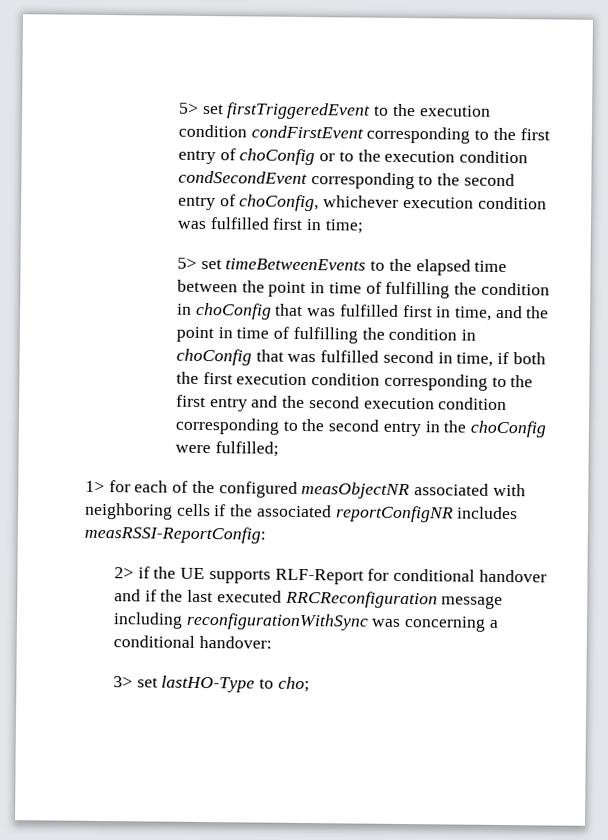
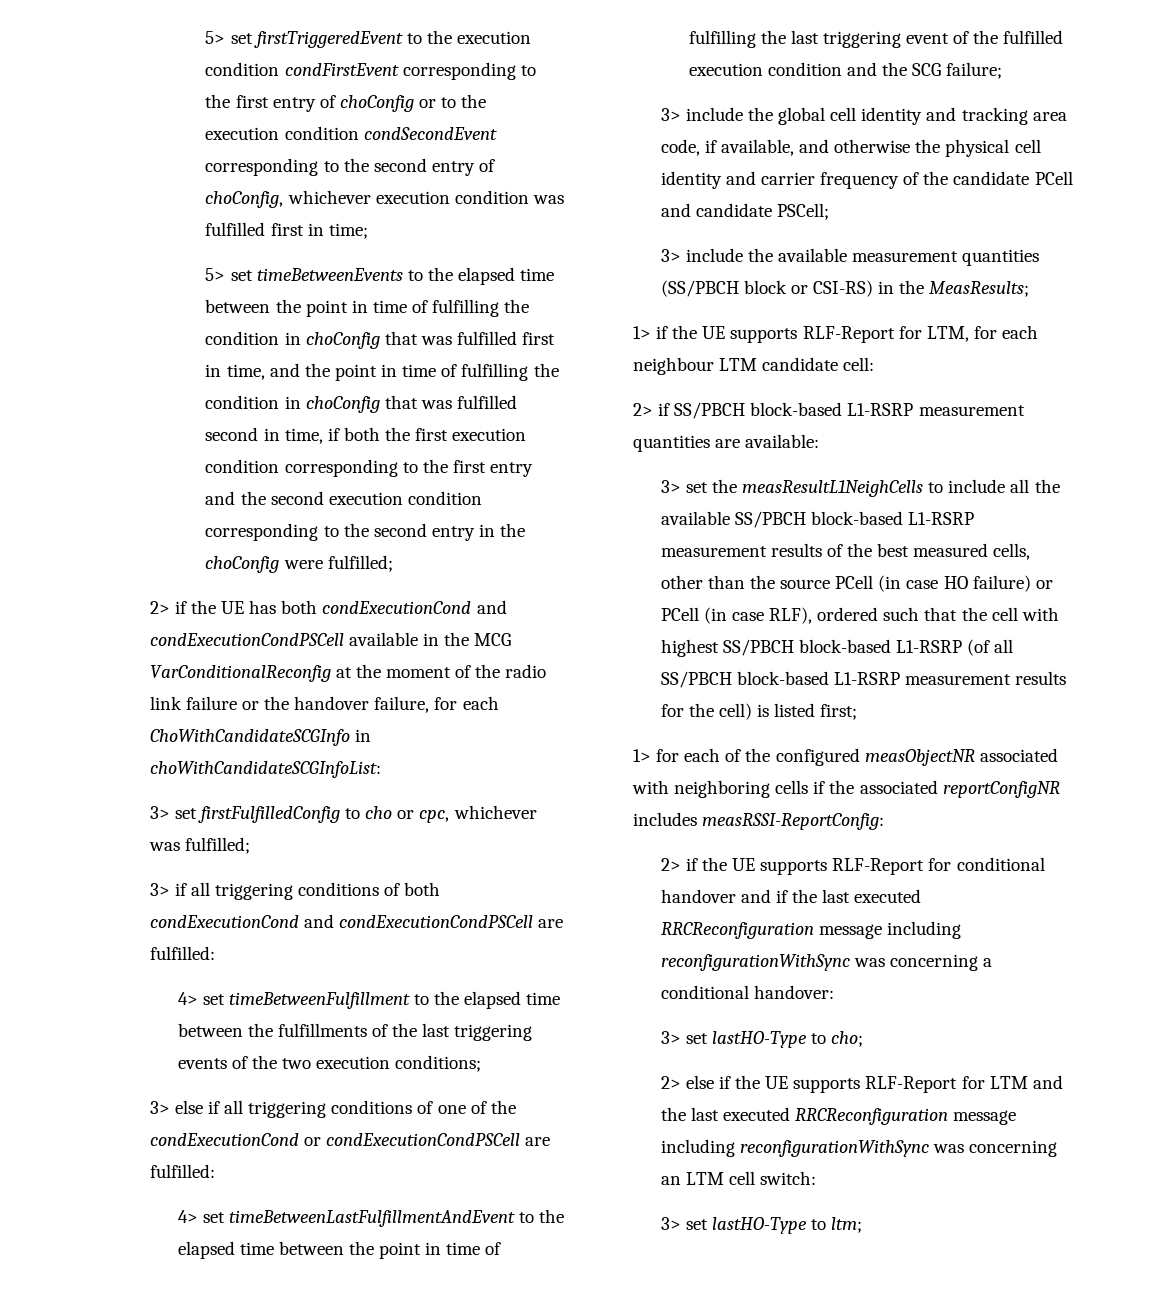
+ 2> if the UE has both condExecutionCond and condExecutionCondPSCell available in the MCG VarConditionalReconfig at the moment of the radio link failure or the handover failure, for each ChoWithCandidateSCGInfo in choWithCandidateSCGInfoList:
+ 3> set firstFulfilledConfig to cho or cpc, whichever was fulfilled;
+ 3> if all triggering conditions of both condExecutionCond and condExecutionCondPSCell are fulfilled:
+ 4> set timeBetweenFulfillment to the elapsed time between the fulfillments of the last triggering events of the two execution conditions;
+ 3> else if all triggering conditions of one of the condExecutionCond or condExecutionCondPSCell are fulfilled:
+ 4> set timeBetweenLastFulfillmentAndEvent to the elapsed time between the point in time of fulfilling the last triggering event of the fulfilled execution condition and the SCG failure;
+ 3> include the global cell identity and tracking area code, if available, and otherwise the physical cell identity and carrier frequency of the candidate PCell and candidate PSCell;
+ 3> include the available measurement quantities (SS/PBCH block or CSI-RS) in the MeasResults;
+ 1> if the UE supports RLF-Report for LTM, for each neighbour LTM candidate cell:
+ 2> if SS/PBCH block-based L1-RSRP measurement quantities are available:
+ 3> set the measResultL1NeighCells to include all the available SS/PBCH block-based L1-RSRP measurement results of the best measured cells, other than the source PCell (in case HO failure) or PCell (in case RLF), ordered such that the cell with highest SS/PBCH block-based L1-RSRP (of all SS/PBCH block-based L1-RSRP measurement results for the cell) is listed first;
+ 2> else if the UE supports RLF-Report for LTM and the last executed RRCReconfiguration message including reconfigurationWithSync was concerning an LTM cell switch:
+ 3> set lastHO-Type to ltm;

